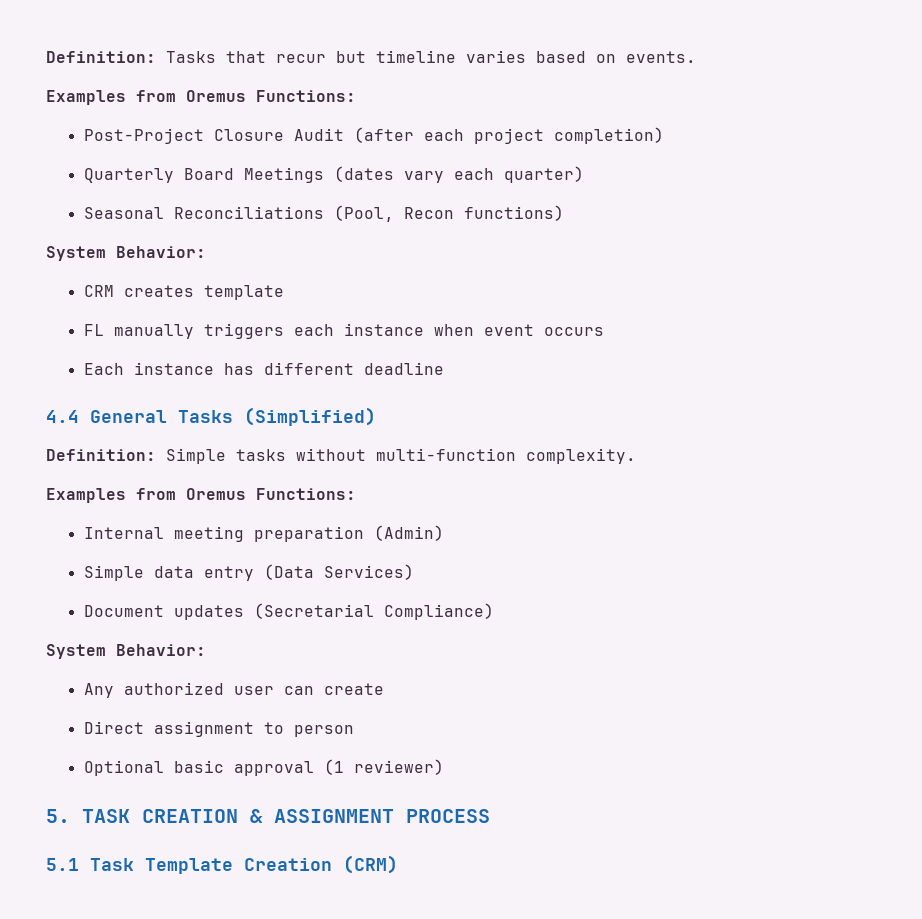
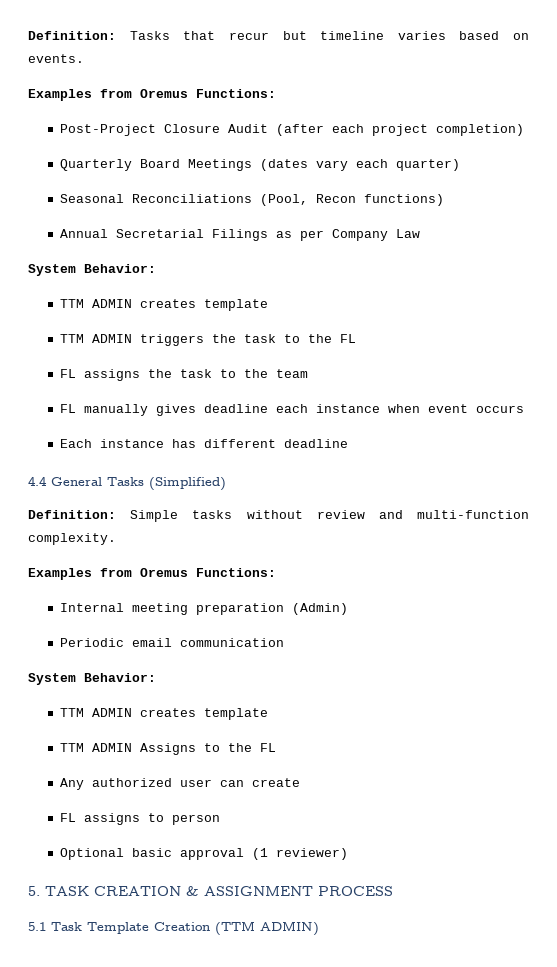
  Seasonal Reconciliations (Pool, Recon functions)
+ Annual Secretarial Filings as per Company Law
  System Behavior:
- CRM creates template
+ TTM ADMIN creates template
+ TTM ADMIN triggers the task to the FL
+ FL assigns the task to the team
- FL manually triggers each instance when event occurs
+ FL manually gives deadline each instance when event occurs
- Definition: Simple tasks without multi-function complexity.
+ Definition: Simple tasks without review and multi-function complexity.
- Simple data entry (Data Services)
- Document updates (Secretarial Compliance)
+ Periodic email communication
  System Behavior:
+ TTM ADMIN creates template
+ TTM ADMIN Assigns to the FL
- Direct assignment to person
+ FL assigns to person
- 5.1 Task Template Creation (CRM)
+ 5.1 Task Template Creation (TTM ADMIN)

